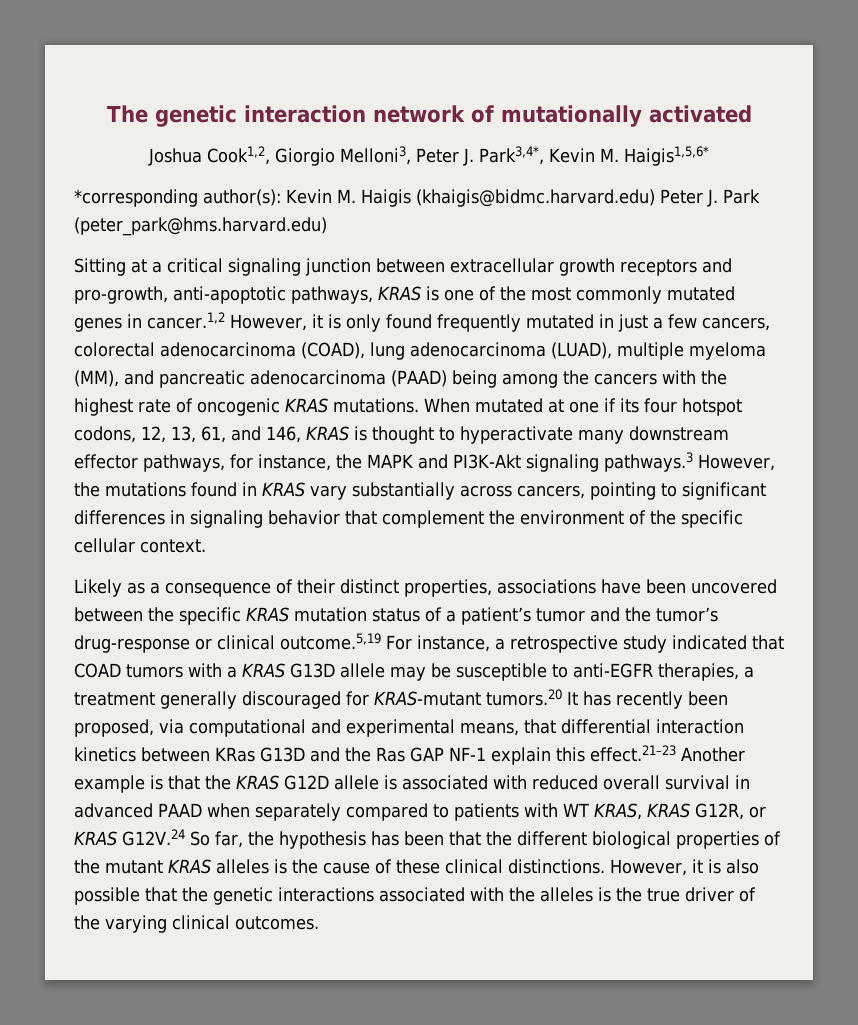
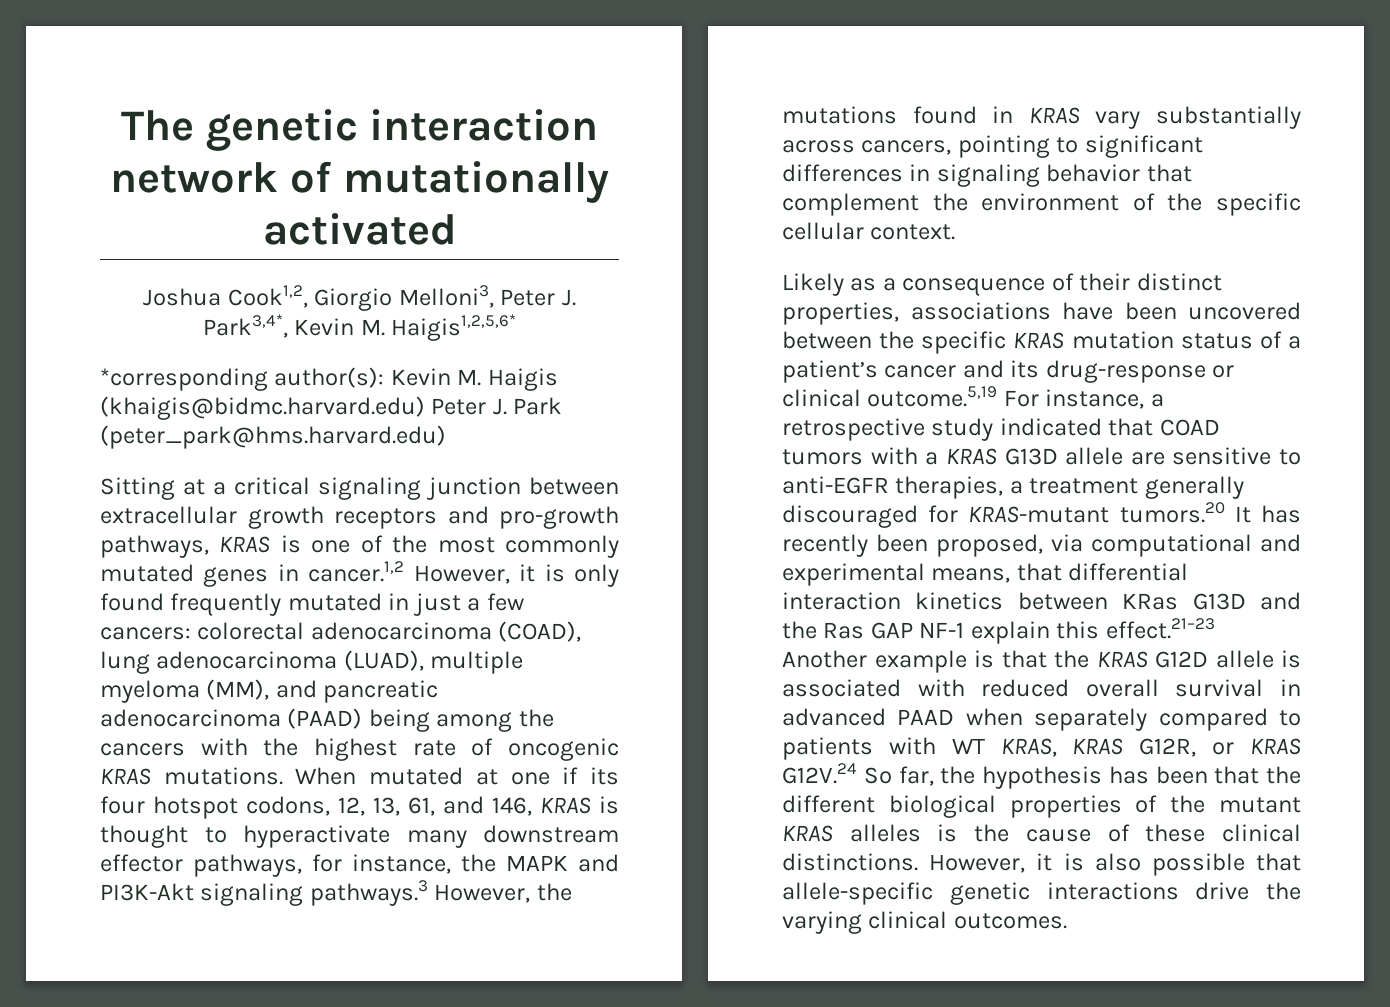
- Joshua Cook1,2, Giorgio Melloni3, Peter J. Park3,4*, Kevin M. Haigis1,5,6*
+ Joshua Cook1,2, Giorgio Melloni3, Peter J. Park3,4*, Kevin M. Haigis1,2,5,6*
- Sitting at a critical signaling junction between extracellular growth receptors and pro-growth, anti-apoptotic pathways, KRAS is one of the most commonly mutated genes in cancer.1,2 However, it is only found frequently mutated in just a few cancers, colorectal adenocarcinoma (COAD), lung adenocarcinoma (LUAD), multiple myeloma (MM), and pancreatic adenocarcinoma (PAAD) being among the cancers with the highest rate of oncogenic KRAS mutations.
+ Sitting at a critical signaling junction between extracellular growth receptors and pro-growth pathways, KRAS is one of the most commonly mutated genes in cancer.1,2 However, it is only found frequently mutated in just a few cancers: colorectal adenocarcinoma (COAD), lung adenocarcinoma (LUAD), multiple myeloma (MM), and pancreatic adenocarcinoma (PAAD) being among the cancers with the highest rate of oncogenic KRAS mutations.
- Likely as a consequence of their distinct properties, associations have been uncovered between the specific KRAS mutation status of a patient’s tumor and the tumor’s drug-response or clinical outcome.5,19 For instance, a retrospective study indicated that COAD tumors with a KRAS G13D allele may be susceptible to anti-EGFR therapies, a treatment generally discouraged for KRAS-mutant tumors.20 It has recently been proposed, via computational and experimental means, that differential interaction kinetics between KRas G13D and the Ras GAP NF-1 explain this effect.21–23 Another example is that the KRAS G12D allele is associated with reduced overall survival in advanced PAAD when separately compared to patients with WT KRAS, KRAS G12R, or KRAS G12V.24 So far, the hypothesis has been that the different biological properties of the mutant KRAS alleles is the cause of these clinical distinctions.
+ Likely as a consequence of their distinct properties, associations have been uncovered between the specific KRAS mutation status of a patient’s cancer and its drug-response or clinical outcome.5,19 For instance, a retrospective study indicated that COAD tumors with a KRAS G13D allele are sensitive to anti-EGFR therapies, a treatment generally discouraged for KRAS-mutant tumors.20 It has recently been proposed, via computational and experimental means, that differential interaction kinetics between KRas G13D and the Ras GAP NF-1 explain this effect.21–23 Another example is that the KRAS G12D allele is associated with reduced overall survival in advanced PAAD when separately compared to patients with WT KRAS, KRAS G12R, or KRAS G12V.24 So far, the hypothesis has been that the different biological properties of the mutant KRAS alleles is the cause of these clinical distinctions.
- However, it is also possible that the genetic interactions associated with the alleles is the true driver of the varying clinical outcomes.
+ However, it is also possible that allele-specific genetic interactions drive the varying clinical outcomes.

